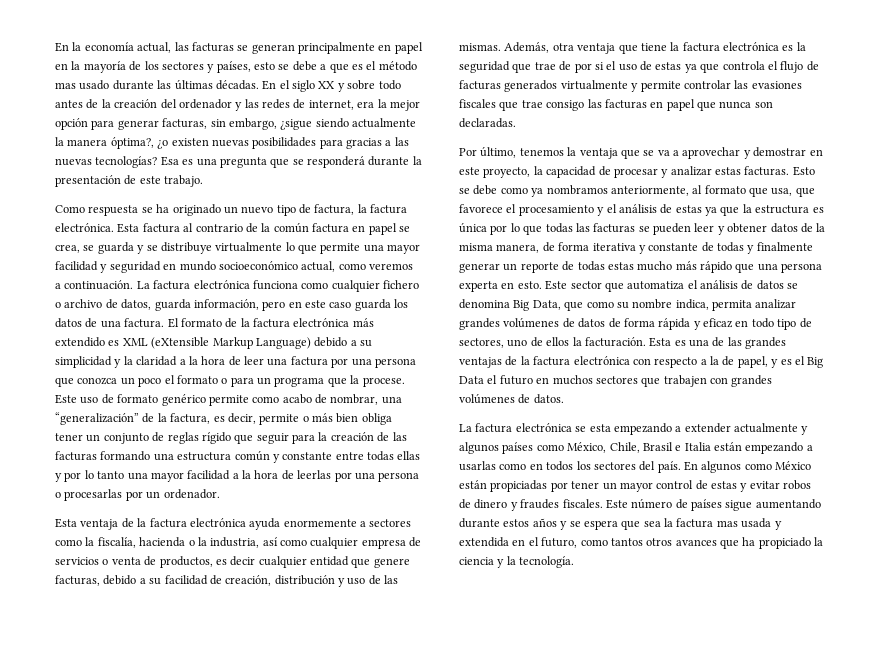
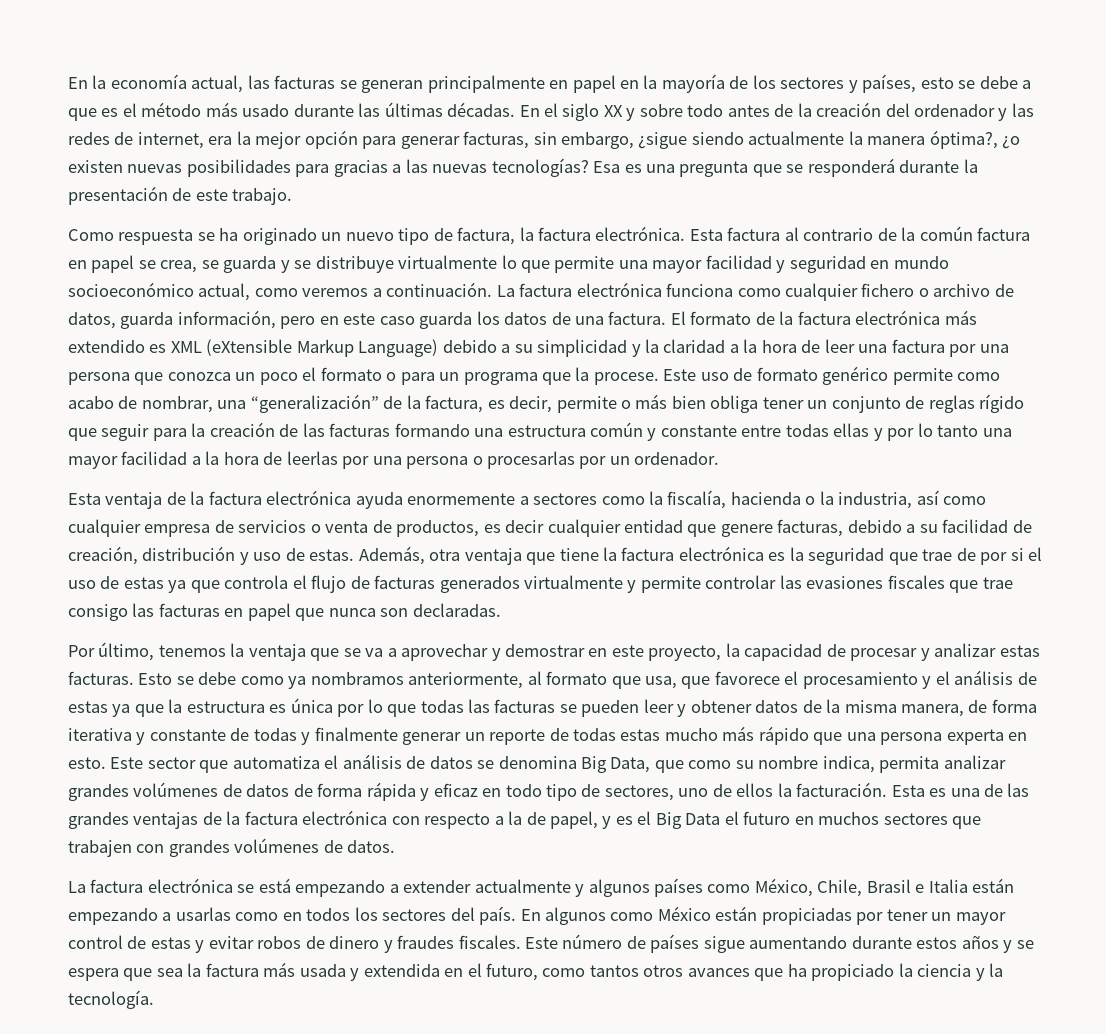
- En la economía actual, las facturas se generan principalmente en papel en la mayoría de los sectores y países, esto se debe a que es el método mas usado durante las últimas décadas.
+ En la economía actual, las facturas se generan principalmente en papel en la mayoría de los sectores y países, esto se debe a que es el método más usado durante las últimas décadas.
- Esta ventaja de la factura electrónica ayuda enormemente a sectores como la fiscalía, hacienda o la industria, así como cualquier empresa de servicios o venta de productos, es decir cualquier entidad que genere facturas, debido a su facilidad de creación, distribución y uso de las mismas.
+ Esta ventaja de la factura electrónica ayuda enormemente a sectores como la fiscalía, hacienda o la industria, así como cualquier empresa de servicios o venta de productos, es decir cualquier entidad que genere facturas, debido a su facilidad de creación, distribución y uso de estas.
- La factura electrónica se esta empezando a extender actualmente y algunos países como México, Chile, Brasil e Italia están empezando a usarlas como en todos los sectores del país.
+ La factura electrónica se está empezando a extender actualmente y algunos países como México, Chile, Brasil e Italia están empezando a usarlas como en todos los sectores del país.
- Este número de países sigue aumentando durante estos años y se espera que sea la factura mas usada y extendida en el futuro, como tantos otros avances que ha propiciado la ciencia y la tecnología.
+ Este número de países sigue aumentando durante estos años y se espera que sea la factura más usada y extendida en el futuro, como tantos otros avances que ha propiciado la ciencia y la tecnología.

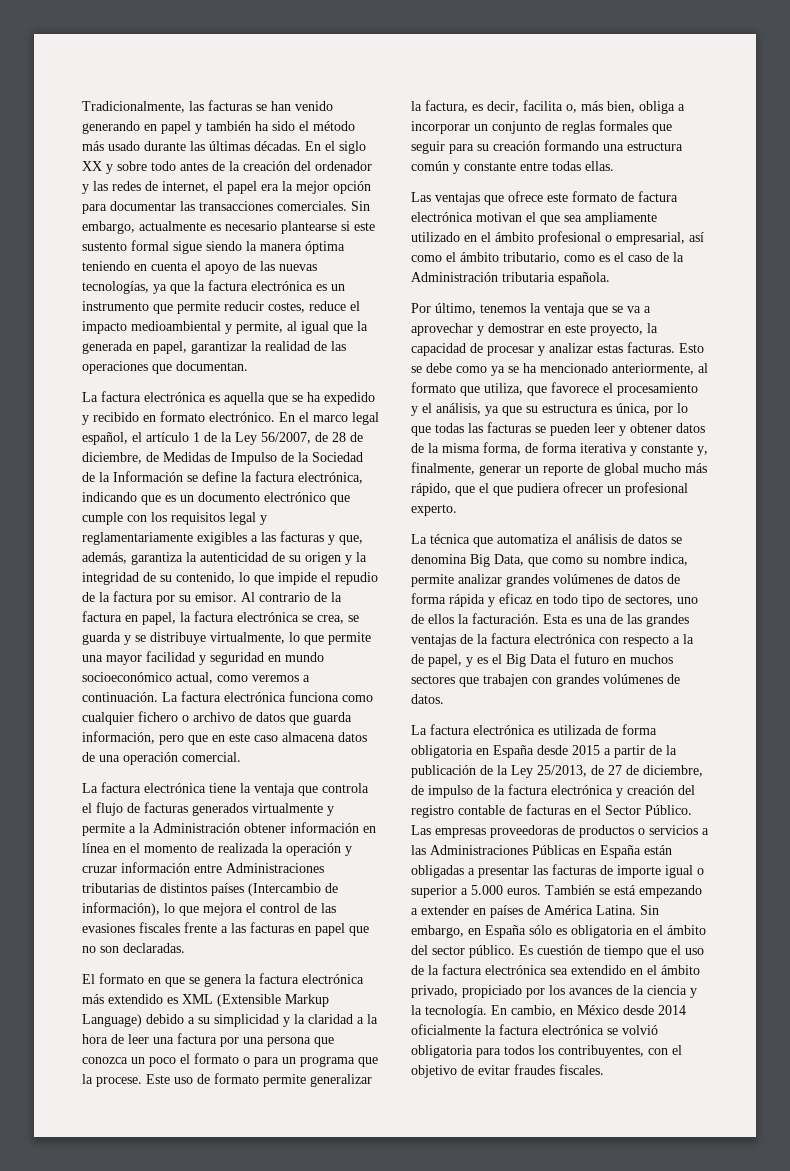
- En la economía actual, las facturas se generan principalmente en papel en la mayoría de los sectores y países, esto se debe a que es el método más usado durante las últimas décadas.
+ Tradicionalmente, las facturas se han venido generando en papel y también ha sido el método más usado durante las últimas décadas.
- En el siglo XX y sobre todo antes de la creación del ordenador y las redes de internet, era la mejor opción para generar facturas, sin embargo, ¿sigue siendo actualmente la manera óptima?, ¿o existen nuevas posibilidades para gracias a las nuevas tecnologías? Esa es una pregunta que se responderá durante la presentación de este trabajo.
- Como respuesta se ha originado un nuevo tipo de factura, la factura electrónica. Esta factura al contrario de la común factura en papel se crea, se guarda y se distribuye virtualmente lo que permite una mayor facilidad y seguridad en mundo socioeconómico actual, como veremos a continuación.
+ En el siglo XX y sobre todo antes de la creación del ordenador y las redes de internet, el papel era la mejor opción para documentar las transacciones comerciales. Sin embargo, actualmente es necesario plantearse si este sustento formal sigue siendo la manera óptima teniendo en cuenta el apoyo de las nuevas tecnologías, ya que la factura electrónica es un instrumento que permite reducir costes, reduce el impacto medioambiental y permite, al igual que la generada en papel, garantizar la realidad de las operaciones que documentan.
+ La factura electrónica es aquella que se ha expedido y recibido en formato electrónico. En el marco legal español, el artículo 1 de la Ley 56/2007, de 28 de diciembre, de Medidas de Impulso de la Sociedad de la Información se define la factura electrónica, indicando que es un documento electrónico que cumple con los requisitos legal y reglamentariamente exigibles a las facturas y que, además, garantiza la autenticidad de su origen y la integridad de su contenido, lo que impide el repudio de la factura por su emisor. Al contrario de la factura en papel, la factura electrónica se crea, se guarda y se distribuye virtualmente, lo que permite una mayor facilidad y seguridad en mundo socioeconómico actual, como veremos a continuación.
- La factura electrónica funciona como cualquier fichero o archivo de datos, guarda información, pero en este caso guarda los datos de una factura. El formato de la factura electrónica más extendido es XML (eXtensible Markup Language) debido a su simplicidad y la claridad a la hora de leer una factura por una persona que conozca un poco el formato o para un programa que la procese.
+ La factura electrónica funciona como cualquier fichero o archivo de datos que guarda información, pero que en este caso almacena datos de una operación comercial.
+ La factura electrónica tiene la ventaja que controla el flujo de facturas generados virtualmente y permite a la Administración obtener información en línea en el momento de realizada la operación y cruzar información entre Administraciones tributarias de distintos países (Intercambio de información), lo que mejora el control de las evasiones fiscales frente a las facturas en papel que no son declaradas.
+ El formato en que se genera la factura electrónica más extendido es XML (Extensible Markup Language) debido a su simplicidad y la claridad a la hora de leer una factura por una persona que conozca un poco el formato o para un programa que la procese.
- Este uso de formato genérico permite como acabo de nombrar, una “generalización” de la factura, es decir, permite o más bien obliga tener un conjunto de reglas rígido que seguir para la creación de las facturas formando una estructura común y constante entre todas ellas y por lo tanto una mayor facilidad a la hora de leerlas por una persona o procesarlas por un ordenador.
- Esta ventaja de la factura electrónica ayuda enormemente a sectores como la fiscalía, hacienda o la industria, así como cualquier empresa de servicios o venta de productos, es decir cualquier entidad que genere facturas, debido a su facilidad de creación, distribución y uso de estas. Además, otra ventaja que tiene la factura electrónica es la seguridad que trae de por si el uso de estas ya que controla el flujo de facturas generados virtualmente y permite controlar las evasiones fiscales que trae consigo las facturas en papel que nunca son declaradas.
+ Este uso de formato permite generalizar la factura, es decir, facilita o, más bien, obliga a incorporar un conjunto de reglas formales que seguir para su creación formando una estructura común y constante entre todas ellas.
+ Las ventajas que ofrece este formato de factura electrónica motivan el que sea ampliamente utilizado en el ámbito profesional o empresarial, así como el ámbito tributario, como es el caso de la Administración tributaria española.
- Esto se debe como ya nombramos anteriormente, al formato que usa, que favorece el procesamiento y el análisis de estas ya que la estructura es única por lo que todas las facturas se pueden leer y obtener datos de la misma manera, de forma iterativa y constante de todas y finalmente generar un reporte de todas estas mucho más rápido que una persona experta en esto. Este sector que automatiza el análisis de datos se denomina Big Data, que como su nombre indica, permita analizar grandes volúmenes de datos de forma rápida y eficaz en todo tipo de sectores, uno de ellos la facturación.
+ Esto se debe como ya se ha mencionado anteriormente, al formato que utiliza, que favorece el procesamiento y el análisis, ya que su estructura es única, por lo que todas las facturas se pueden leer y obtener datos de la misma forma, de forma iterativa y constante y, finalmente, generar un reporte de global mucho más rápido, que el que pudiera ofrecer un profesional experto.
+ La técnica que automatiza el análisis de datos se denomina Big Data, que como su nombre indica, permite analizar grandes volúmenes de datos de forma rápida y eficaz en todo tipo de sectores, uno de ellos la facturación.
- La factura electrónica se está empezando a extender actualmente y algunos países como México, Chile, Brasil e Italia están empezando a usarlas como en todos los sectores del país. En algunos como México están propiciadas por tener un mayor control de estas y evitar robos de dinero y fraudes fiscales. Este número de países sigue aumentando durante estos años y se espera que sea la factura más usada y extendida en el futuro, como tantos otros avances que ha propiciado la ciencia y la tecnología.
+ La factura electrónica es utilizada de forma obligatoria en España desde 2015 a partir de la publicación de la Ley 25/2013, de 27 de diciembre, de impulso de la factura electrónica y creación del registro contable de facturas en el Sector Público. Las empresas proveedoras de productos o servicios a las Administraciones Públicas en España están obligadas a presentar las facturas de importe igual o superior a 5.000 euros. También se está empezando a extender en países de América Latina. Sin embargo, en España sólo es obligatoria en el ámbito del sector público. Es cuestión de tiempo que el uso de la factura electrónica sea extendido en el ámbito privado, propiciado por los avances de la ciencia y la tecnología.
+ En cambio, en México desde 2014 oficialmente la factura electrónica se volvió obligatoria para todos los contribuyentes, con el objetivo de evitar fraudes fiscales.

